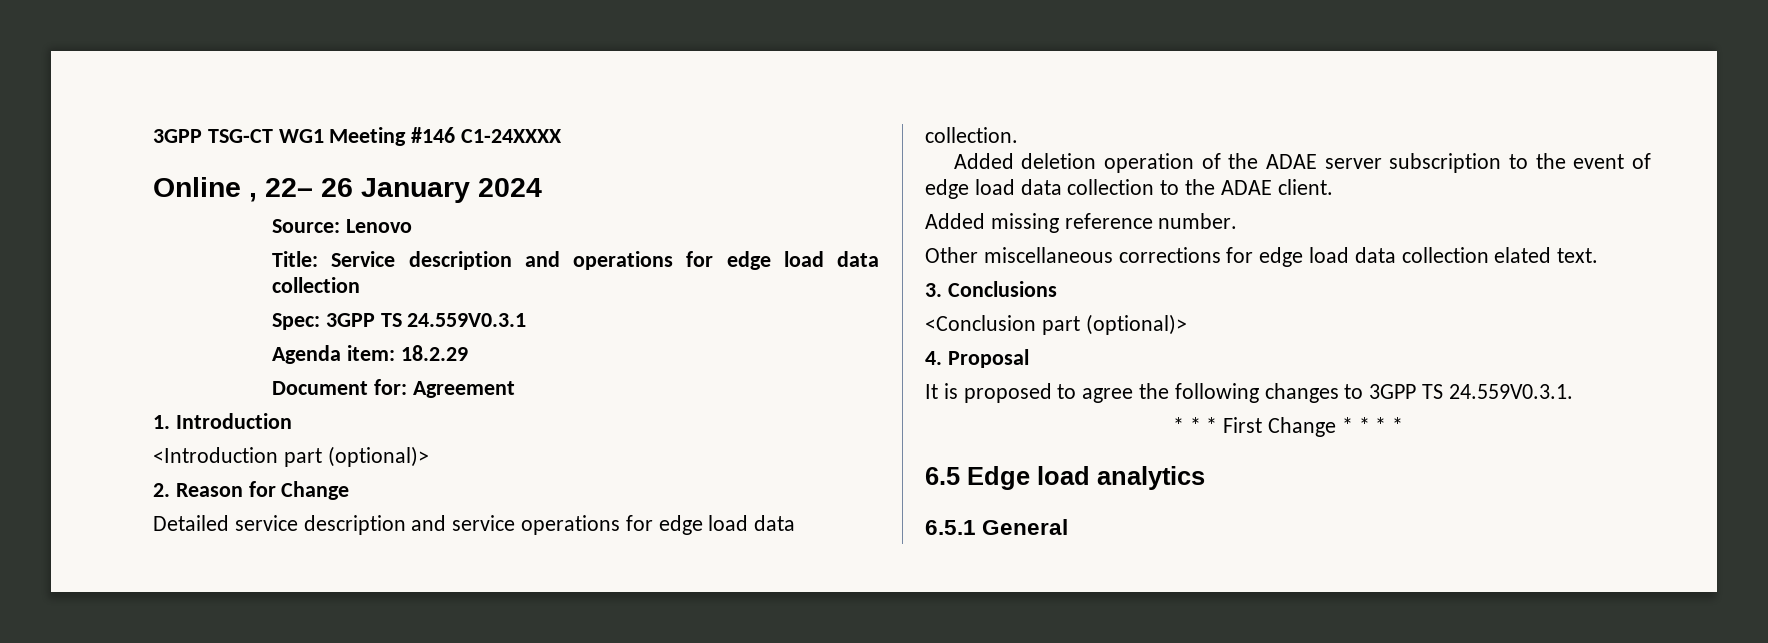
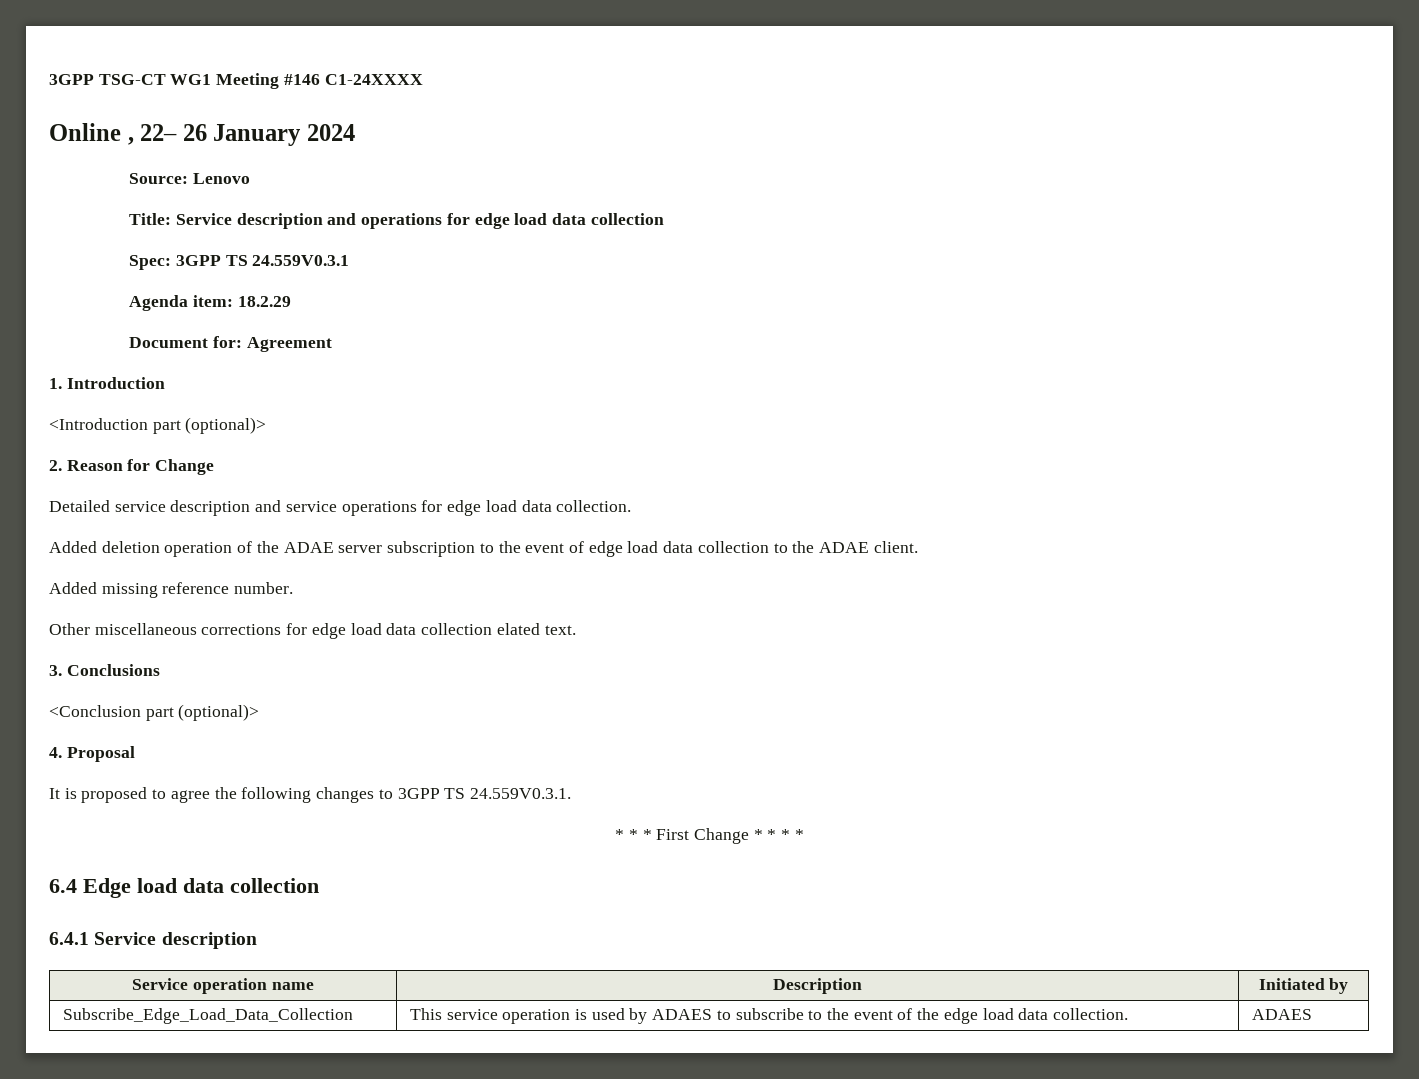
- 6.5 Edge load analytics
- 6.5.1 General
+ 6.4 Edge load data collection
+ 6.4.1 Service description
+ Service operation name | Description | Initiated by
+ Subscribe_Edge_Load_Data_Collection | This service operation is used by ADAES to subscribe to the event of the edge load data collection. | ADAES

